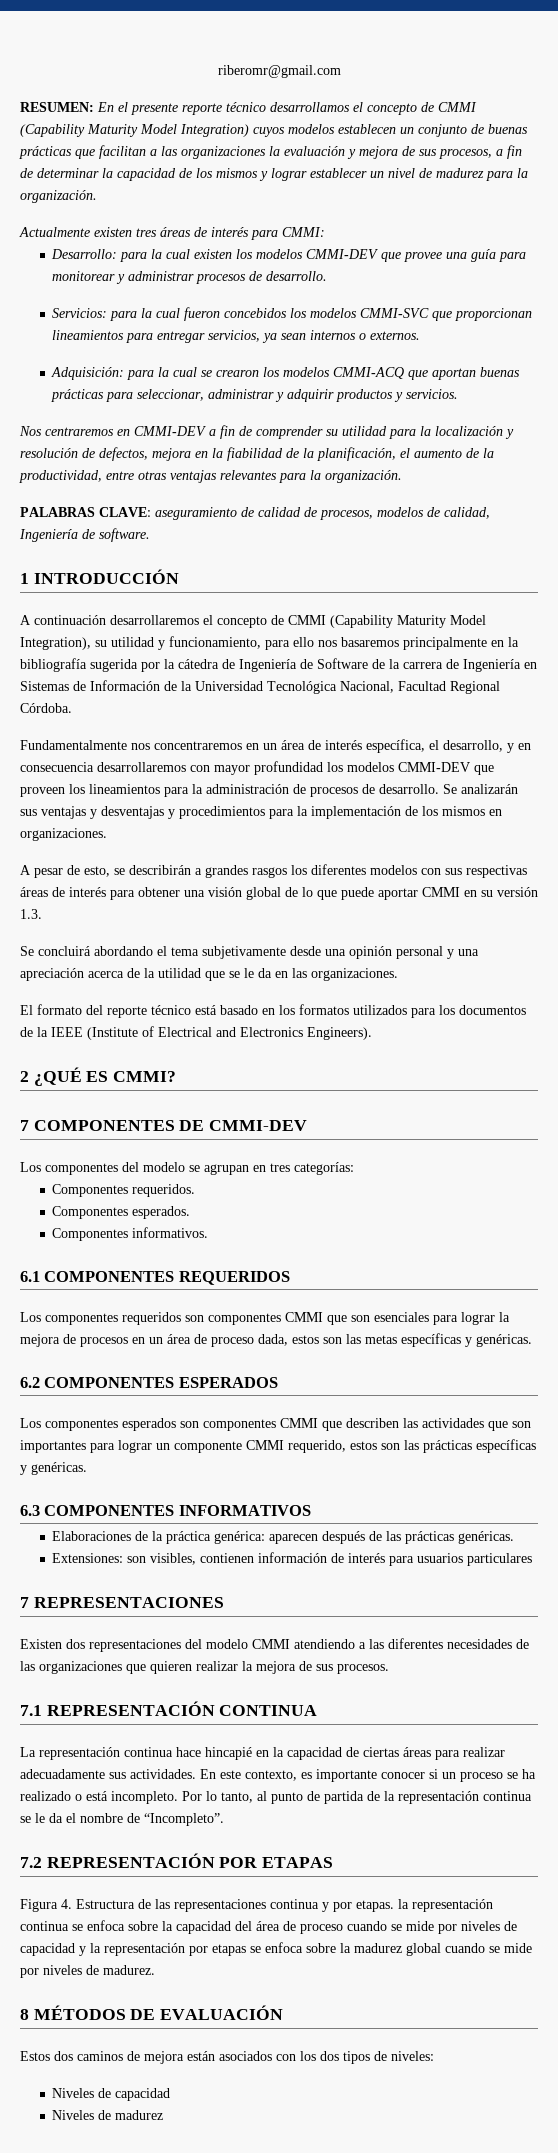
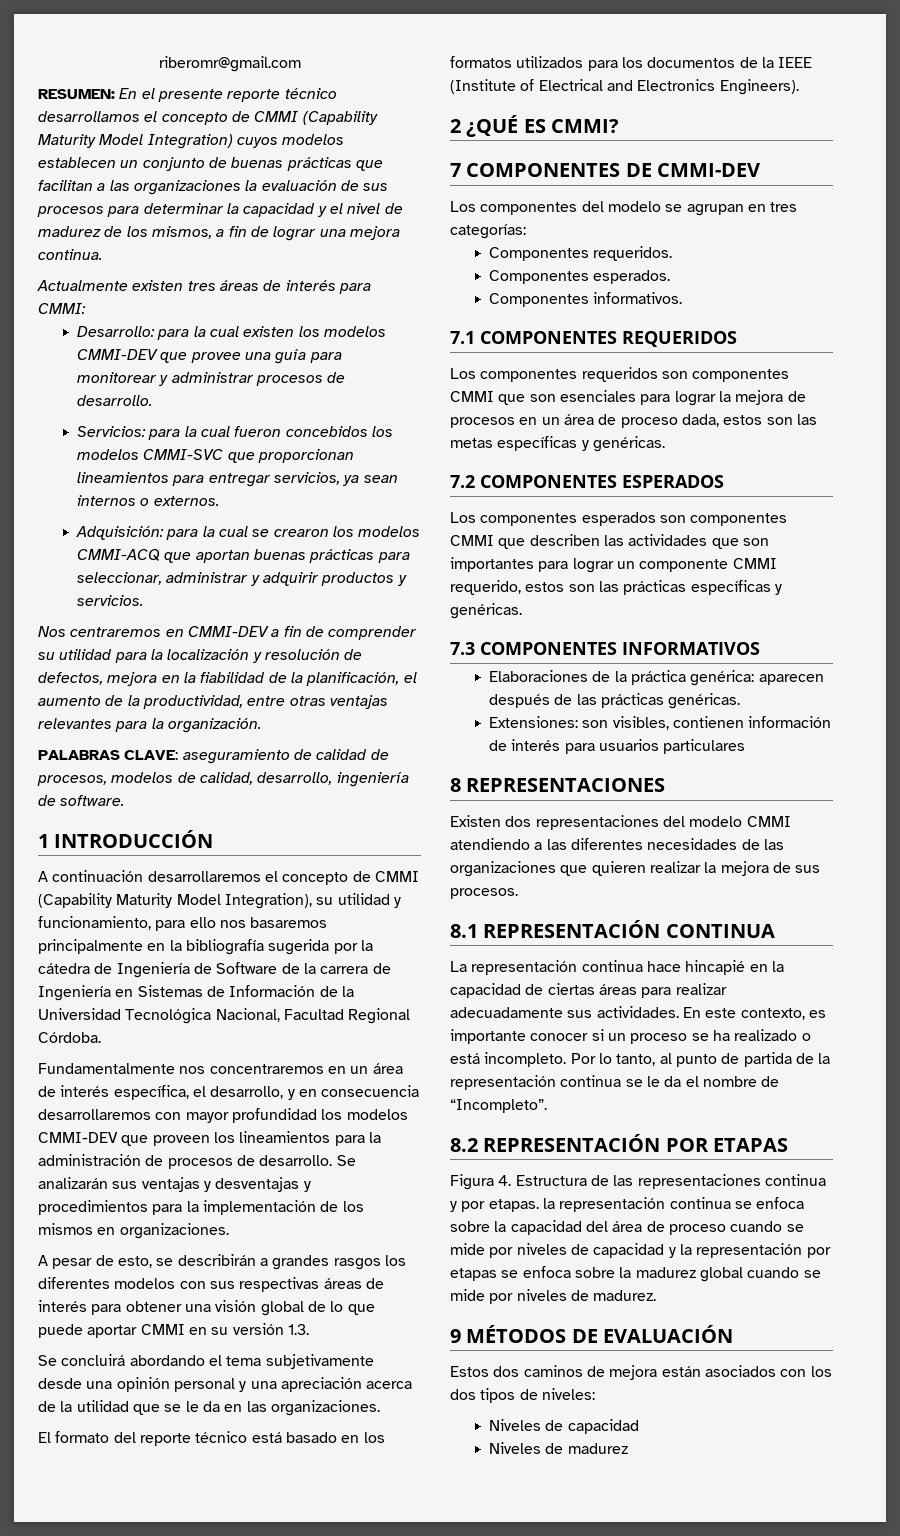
- RESUMEN: En el presente reporte técnico desarrollamos el concepto de CMMI (Capability Maturity Model Integration) cuyos modelos establecen un conjunto de buenas prácticas que facilitan a las organizaciones la evaluación y mejora de sus procesos, a fin de determinar la capacidad de los mismos y lograr establecer un nivel de madurez para la organización.
+ RESUMEN: En el presente reporte técnico desarrollamos el concepto de CMMI (Capability Maturity Model Integration) cuyos modelos establecen un conjunto de buenas prácticas que facilitan a las organizaciones la evaluación de sus procesos para determinar la capacidad y el nivel de madurez de los mismos, a fin de lograr una mejora continua.
- PALABRAS CLAVE: aseguramiento de calidad de procesos, modelos de calidad, Ingeniería de software.
+ PALABRAS CLAVE: aseguramiento de calidad de procesos, modelos de calidad, desarrollo, ingeniería de software.
- 6.1 COMPONENTES REQUERIDOS
+ 7.1 COMPONENTES REQUERIDOS
- 6.2 COMPONENTES ESPERADOS
+ 7.2 COMPONENTES ESPERADOS
- 6.3 COMPONENTES INFORMATIVOS
+ 7.3 COMPONENTES INFORMATIVOS
- 7 REPRESENTACIONES
+ 8 REPRESENTACIONES
- 7.1 REPRESENTACIÓN CONTINUA
+ 8.1 REPRESENTACIÓN CONTINUA
- 7.2 REPRESENTACIÓN POR ETAPAS
+ 8.2 REPRESENTACIÓN POR ETAPAS
- 8 MÉTODOS DE EVALUACIÓN
+ 9 MÉTODOS DE EVALUACIÓN

